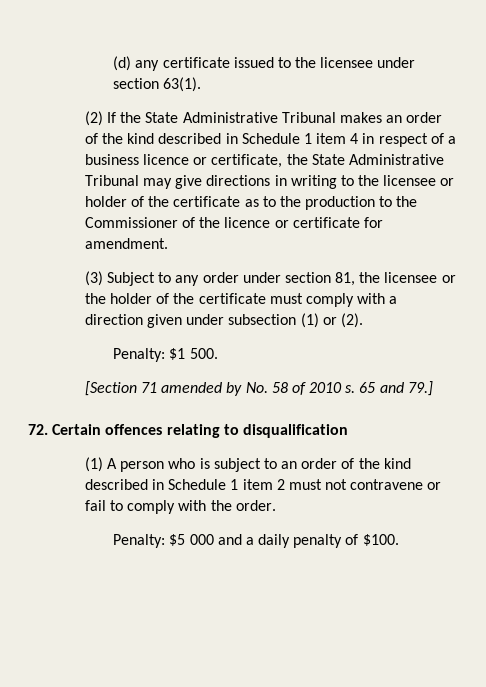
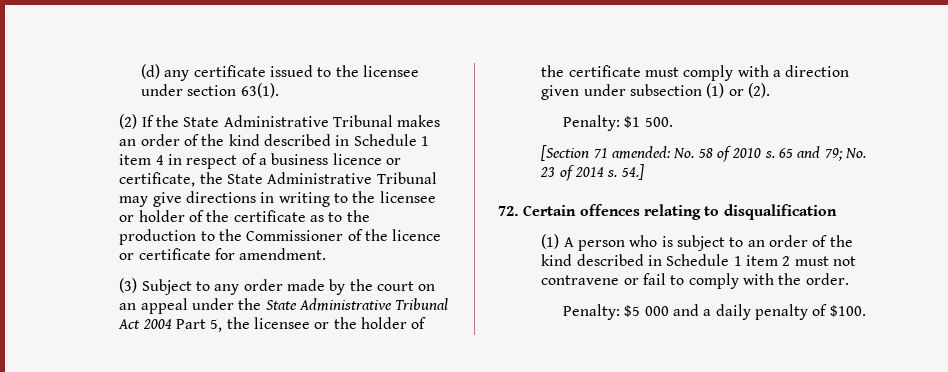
- (3) Subject to any order under section 81, the licensee or the holder of the certificate must comply with a direction given under subsection (1) or (2).
+ (3) Subject to any order made by the court on an appeal under the State Administrative Tribunal Act 2004 Part 5, the licensee or the holder of the certificate must comply with a direction given under subsection (1) or (2).
- [Section 71 amended by No. 58 of 2010 s.
+ [Section 71 amended: No. 58 of 2010 s.
- 65 and 79.]
+ 65 and 79; No. 23 of 2014 s. 54.]

